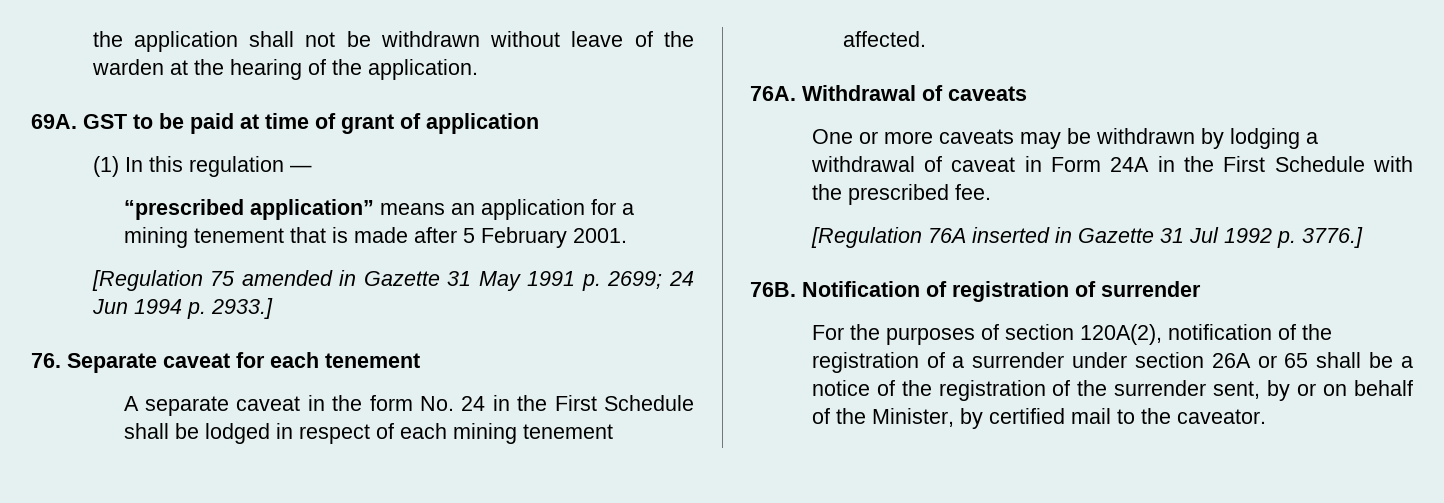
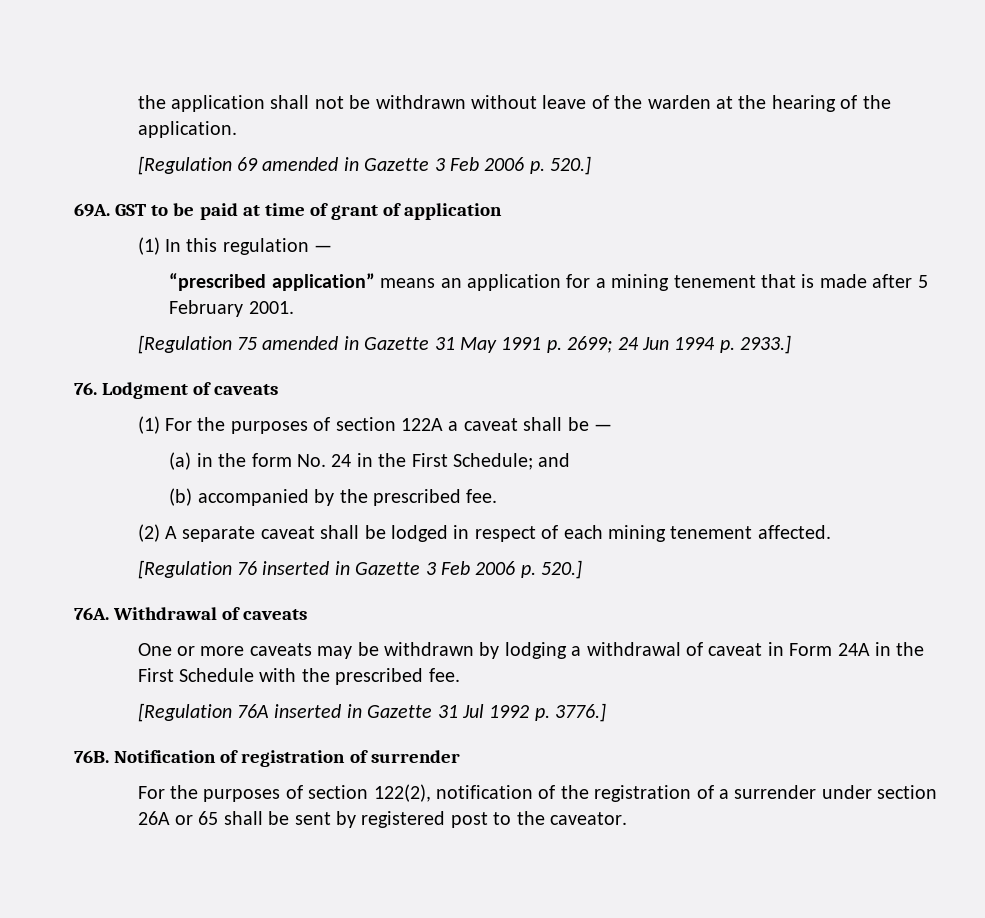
+ [Regulation 69 amended in Gazette 3 Feb 2006 p. 520.]
- 76. Separate caveat for each tenement
- A separate caveat in the form No. 24 in the First Schedule shall be lodged in respect of each mining tenement affected.
+ 76. Lodgment of caveats
+ (1) For the purposes of section 122A a caveat shall be —
+ (a) in the form No. 24 in the First Schedule; and
+ (b) accompanied by the prescribed fee.
+ (2) A separate caveat shall be lodged in respect of each mining tenement affected.
+ [Regulation 76 inserted in Gazette 3 Feb 2006 p. 520.]
- For the purposes of section 120A(2), notification of the registration of a surrender under section 26A or 65 shall be a notice of the registration of the surrender sent, by or on behalf of the Minister, by certified mail to the caveator.
+ For the purposes of section 122(2), notification of the registration of a surrender under section 26A or 65 shall be sent by registered post to the caveator.

